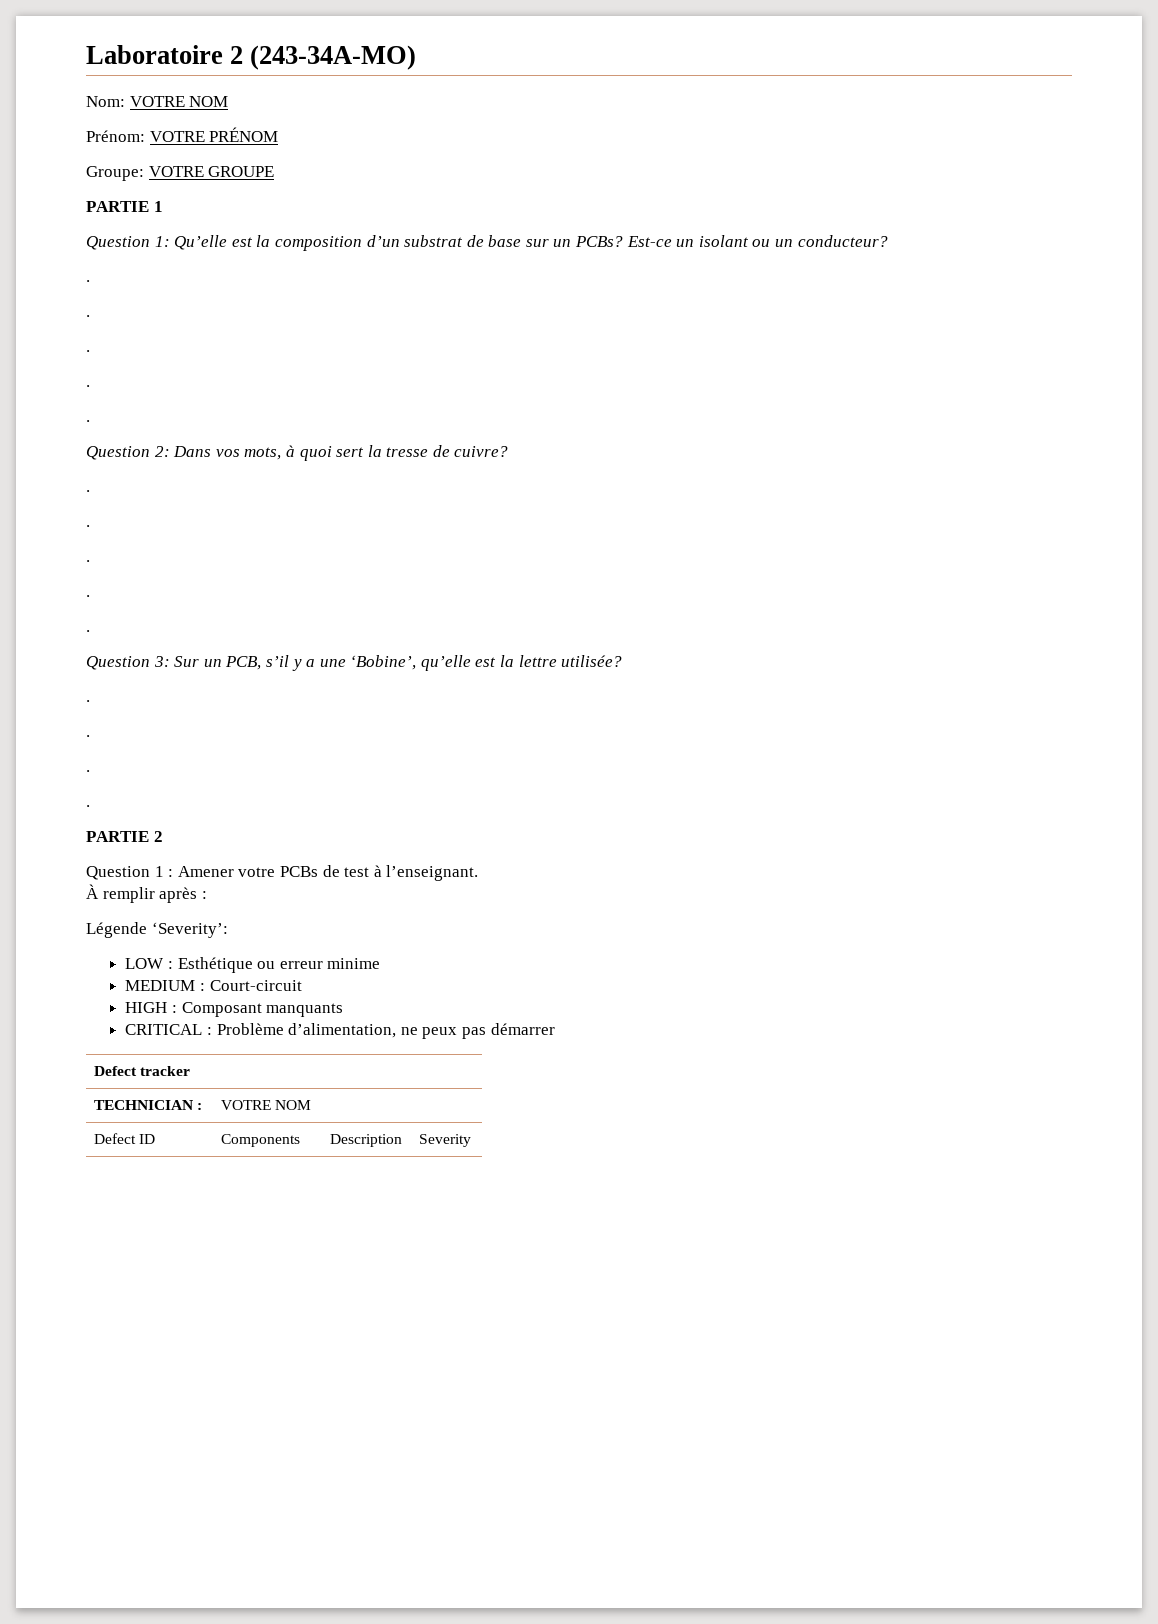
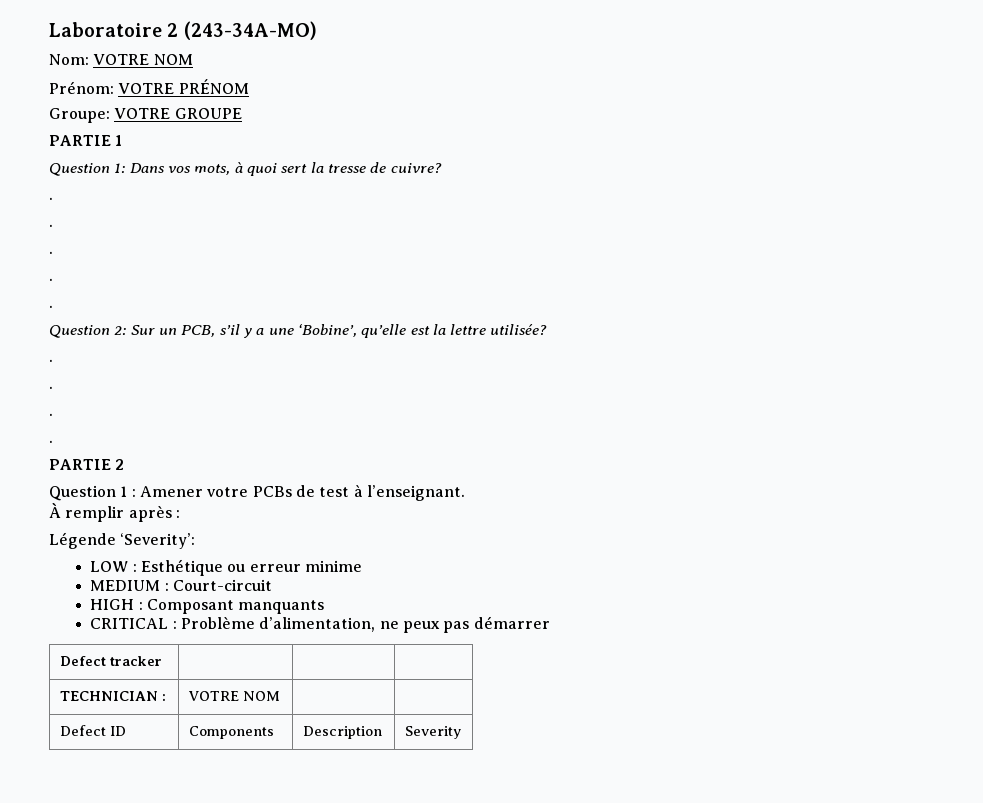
- Question 1: Qu’elle est la composition d’un substrat de base sur un PCBs? Est-ce un isolant ou un conducteur?
- .
- .
- .
- .
- .
- Question 2: Dans vos mots, à quoi sert la tresse de cuivre?
+ Question 1: Dans vos mots, à quoi sert la tresse de cuivre?
- Question 3: Sur un PCB, s’il y a une ‘Bobine’, qu’elle est la lettre utilisée?
+ Question 2: Sur un PCB, s’il y a une ‘Bobine’, qu’elle est la lettre utilisée?

